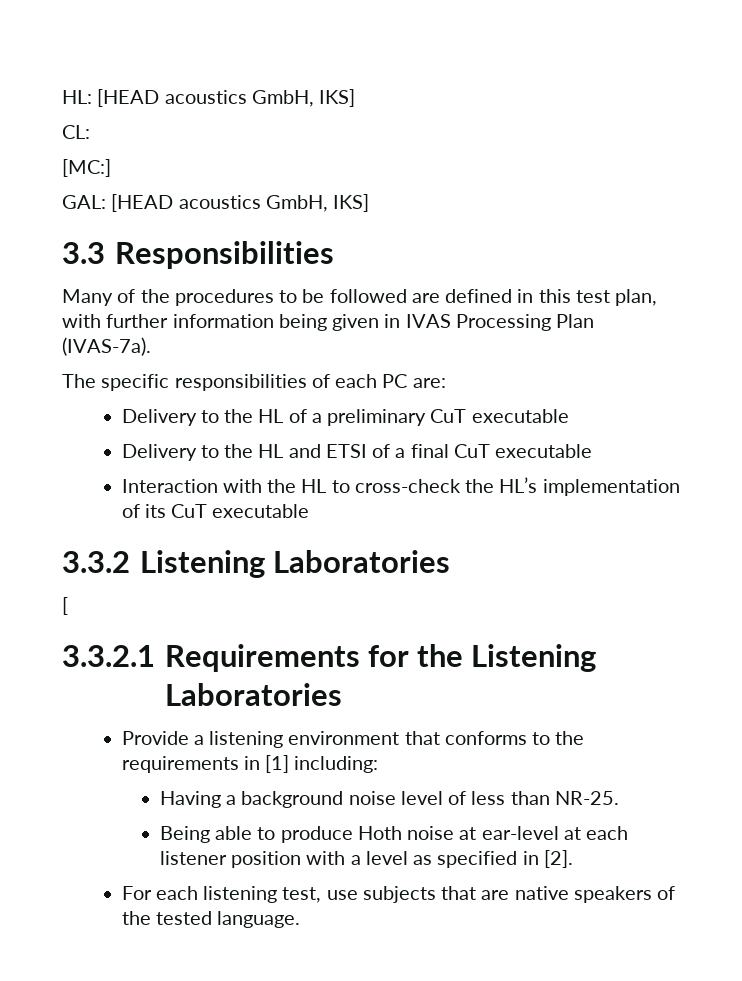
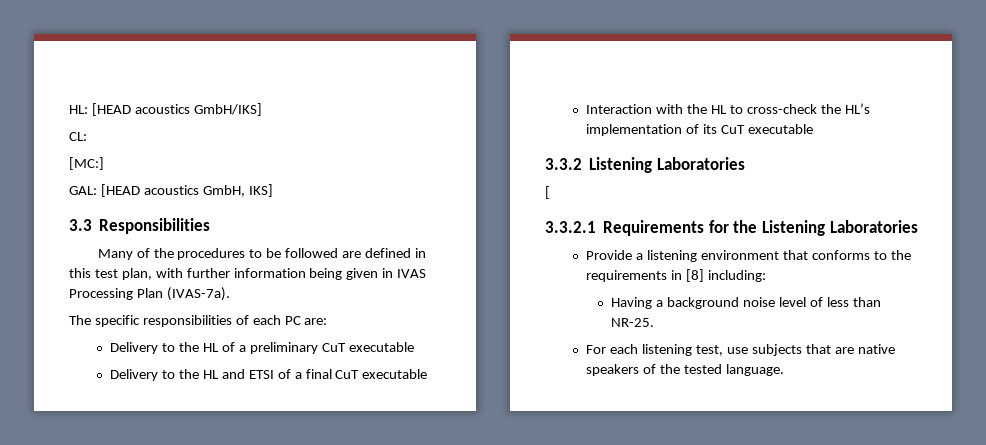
- HL: [HEAD acoustics GmbH, IKS]
+ HL: [HEAD acoustics GmbH/IKS]
- Provide a listening environment that conforms to the requirements in [1] including:
+ Provide a listening environment that conforms to the requirements in [8] including:
- Being able to produce Hoth noise at ear-level at each listener position with a level as specified in [2].

